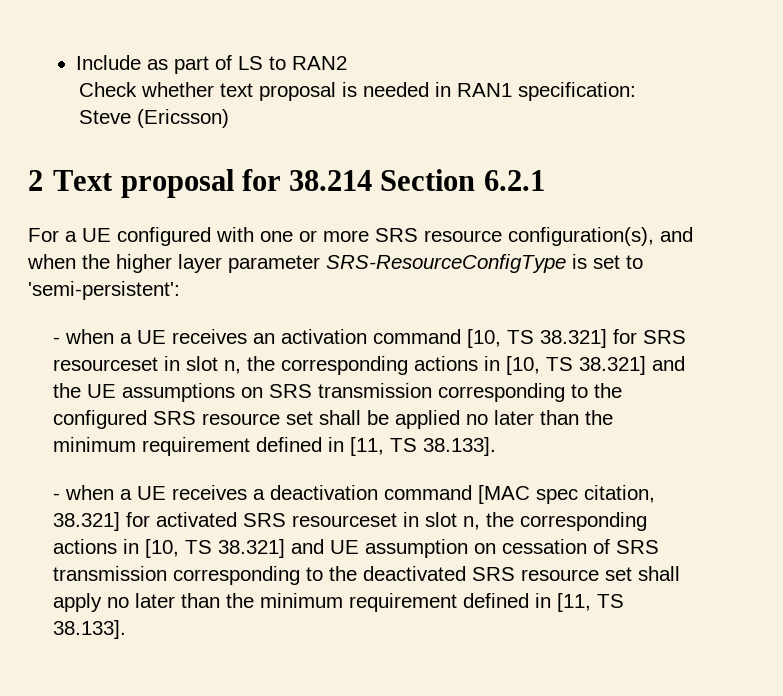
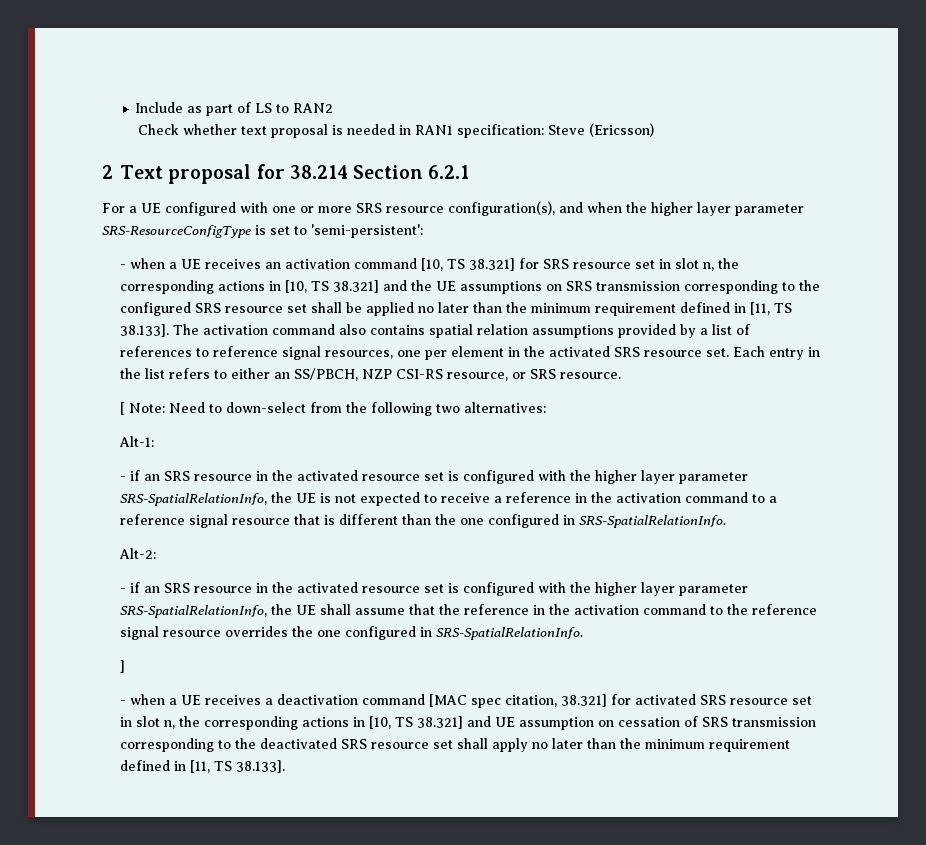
- - when a UE receives an activation command [10, TS 38.321] for SRS resourceset in slot n, the corresponding actions in [10, TS 38.321] and the UE assumptions on SRS transmission corresponding to the configured SRS resource set shall be applied no later than the minimum requirement defined in [11, TS 38.133].
+ - when a UE receives an activation command [10, TS 38.321] for SRS resource set in slot n, the corresponding actions in [10, TS 38.321] and the UE assumptions on SRS transmission corresponding to the configured SRS resource set shall be applied no later than the minimum requirement defined in [11, TS 38.133]. The activation command also contains spatial relation assumptions provided by a list of references to reference signal resources, one per element in the activated SRS resource set. Each entry in the list refers to either an SS/PBCH, NZP CSI-RS resource, or SRS resource.
+ [ Note: Need to down-select from the following two alternatives:
+ Alt-1:
+ - if an SRS resource in the activated resource set is configured with the higher layer parameter SRS-SpatialRelationInfo, the UE is not expected to receive a reference in the activation command to a reference signal resource that is different than the one configured in SRS-SpatialRelationInfo.
+ Alt-2:
+ - if an SRS resource in the activated resource set is configured with the higher layer parameter SRS-SpatialRelationInfo, the UE shall assume that the reference in the activation command to the reference signal resource overrides the one configured in SRS-SpatialRelationInfo.
+ ]
- - when a UE receives a deactivation command [MAC spec citation, 38.321] for activated SRS resourceset in slot n, the corresponding actions in [10, TS 38.321] and UE assumption on cessation of SRS transmission corresponding to the deactivated SRS resource set shall apply no later than the minimum requirement defined in [11, TS 38.133].
+ - when a UE receives a deactivation command [MAC spec citation, 38.321] for activated SRS resource set in slot n, the corresponding actions in [10, TS 38.321] and UE assumption on cessation of SRS transmission corresponding to the deactivated SRS resource set shall apply no later than the minimum requirement defined in [11, TS 38.133].

